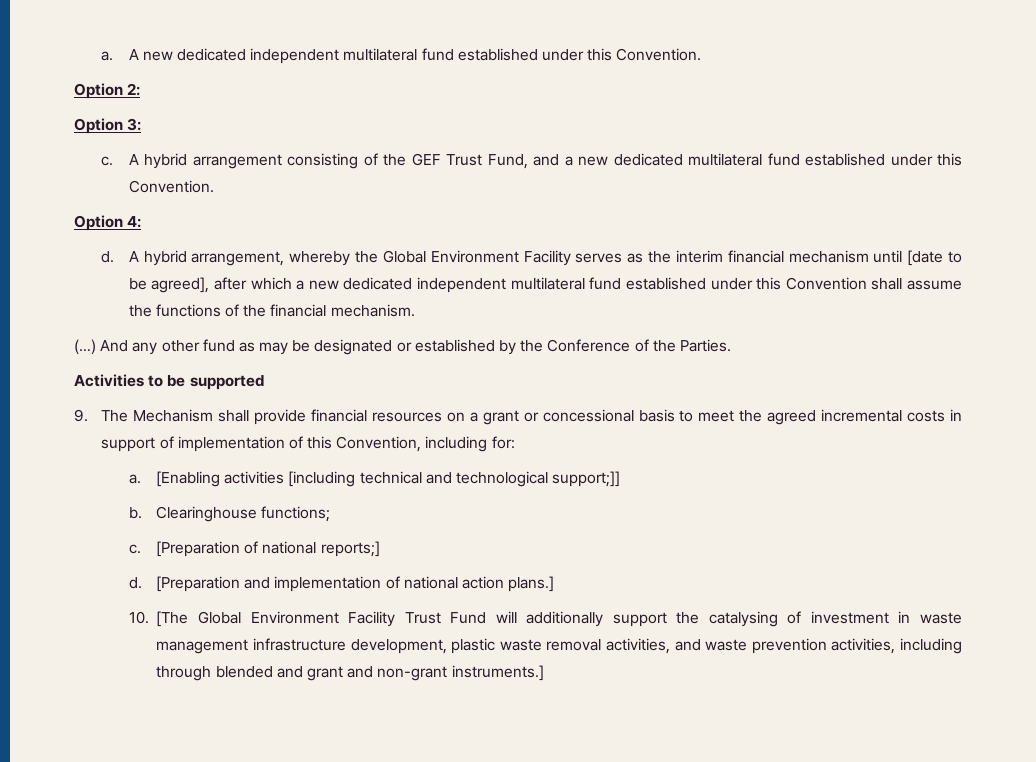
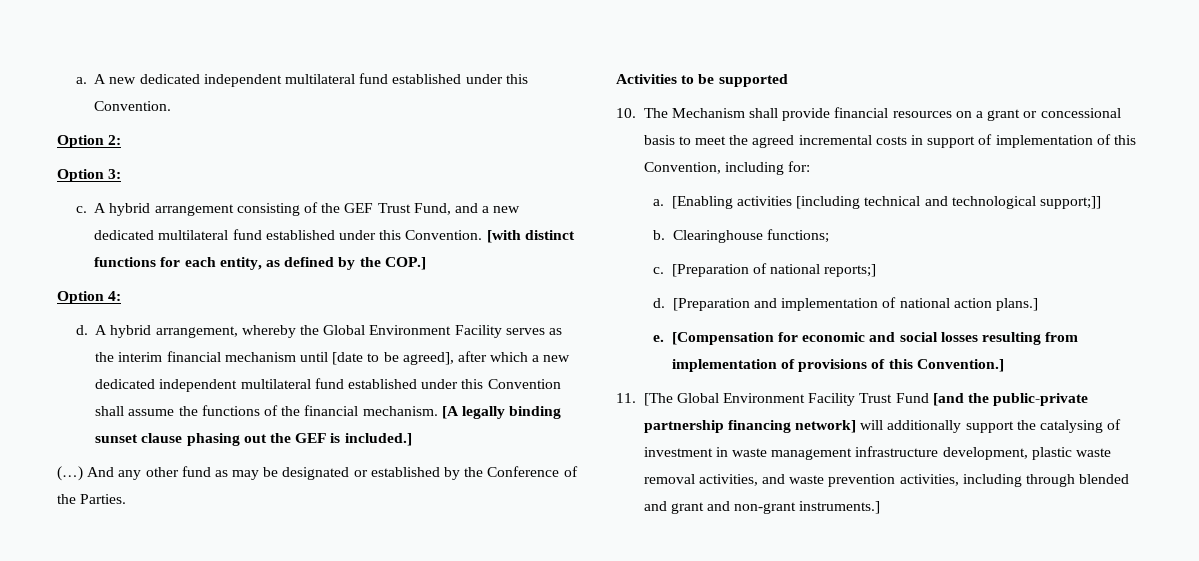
+ [with distinct functions for each entity, as defined by the COP.]
+ [A legally binding sunset clause phasing out the GEF is included.]
- 9. The Mechanism shall provide financial resources on a grant or concessional basis to meet the agreed incremental costs in support of implementation of this Convention, including for:
+ 10. The Mechanism shall provide financial resources on a grant or concessional basis to meet the agreed incremental costs in support of implementation of this Convention, including for:
- 10. [The Global Environment Facility Trust Fund will additionally support the catalysing of investment in waste management infrastructure development, plastic waste removal activities, and waste prevention activities, including through blended and grant and non-grant instruments.]
+ e. [Compensation for economic and social losses resulting from implementation of provisions of this Convention.]
+ 11. [The Global Environment Facility Trust Fund [and the public-private partnership financing network] will additionally support the catalysing of investment in waste management infrastructure development, plastic waste removal activities, and waste prevention activities, including through blended and grant and non-grant instruments.]

